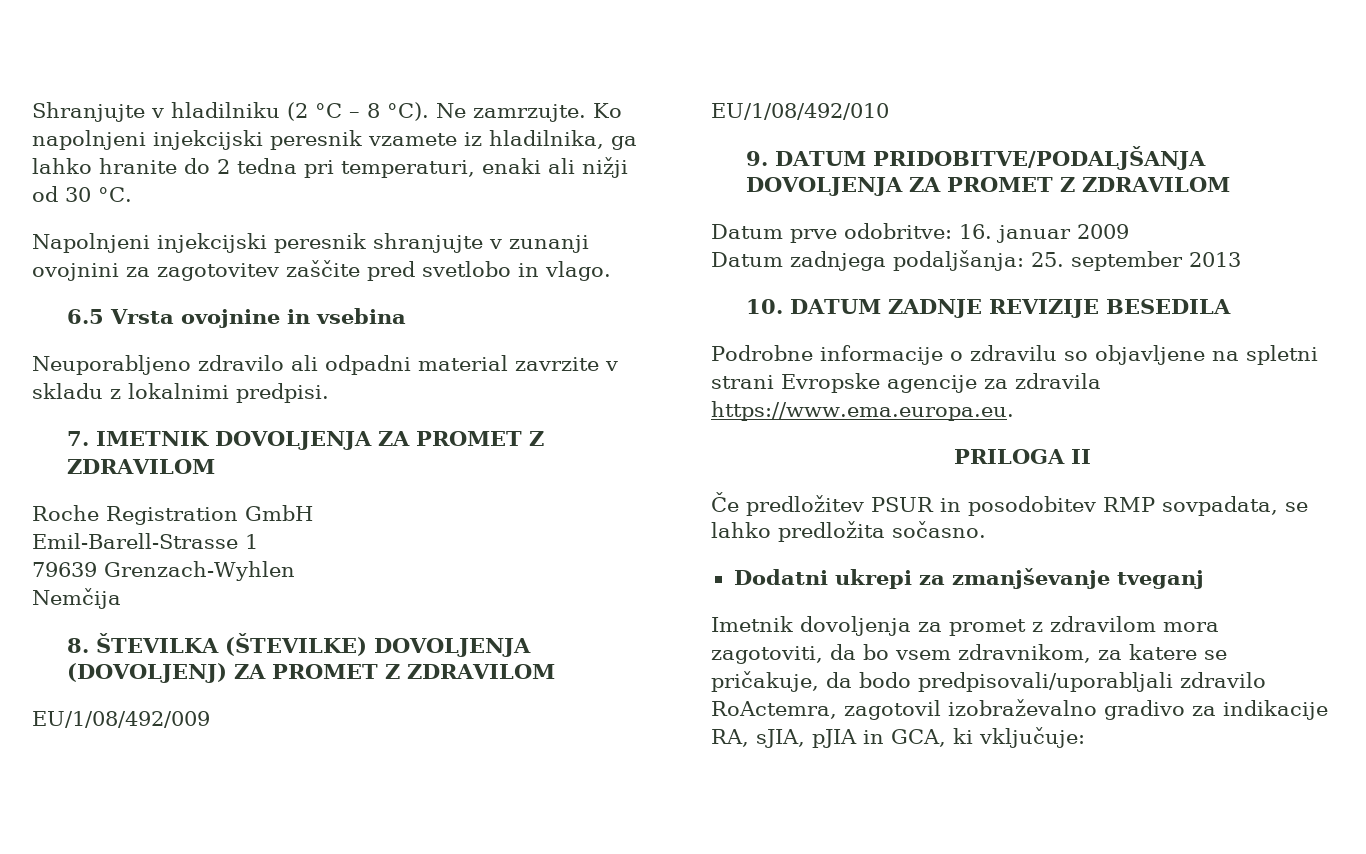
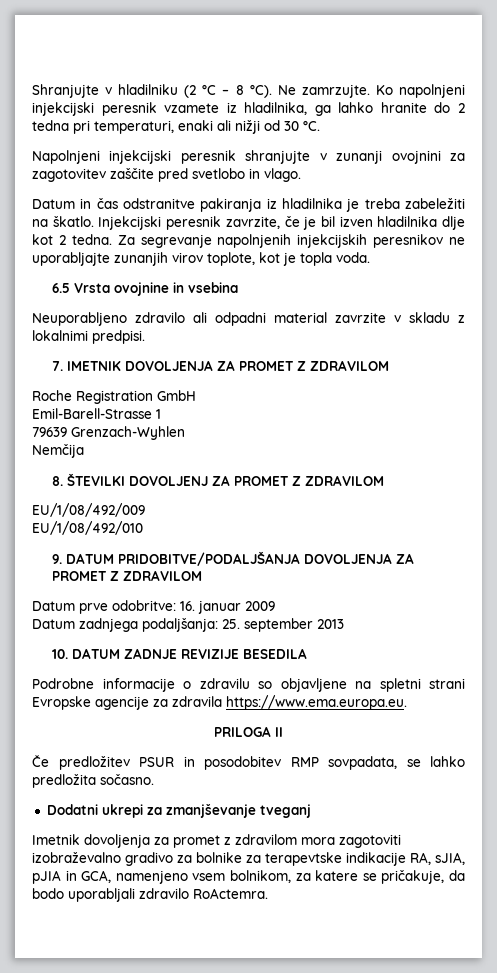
+ Datum in čas odstranitve pakiranja iz hladilnika je treba zabeležiti na škatlo. Injekcijski peresnik zavrzite, če je bil izven hladilnika dlje kot 2 tedna. Za segrevanje napolnjenih injekcijskih peresnikov ne uporabljajte zunanjih virov toplote, kot je topla voda.
- 8. ŠTEVILKA (ŠTEVILKE) DOVOLJENJA (DOVOLJENJ) ZA PROMET Z ZDRAVILOM
+ 8. ŠTEVILKI DOVOLJENJ ZA PROMET Z ZDRAVILOM
- Imetnik dovoljenja za promet z zdravilom mora zagotoviti, da bo vsem zdravnikom, za katere se pričakuje, da bodo predpisovali/uporabljali zdravilo RoActemra, zagotovil izobraževalno gradivo za indikacije RA, sJIA, pJIA in GCA, ki vključuje:
+ Imetnik dovoljenja za promet z zdravilom mora zagotoviti izobraževalno gradivo za bolnike za terapevtske indikacije RA, sJIA, pJIA in GCA, namenjeno vsem bolnikom, za katere se pričakuje, da bodo uporabljali zdravilo RoActemra.

